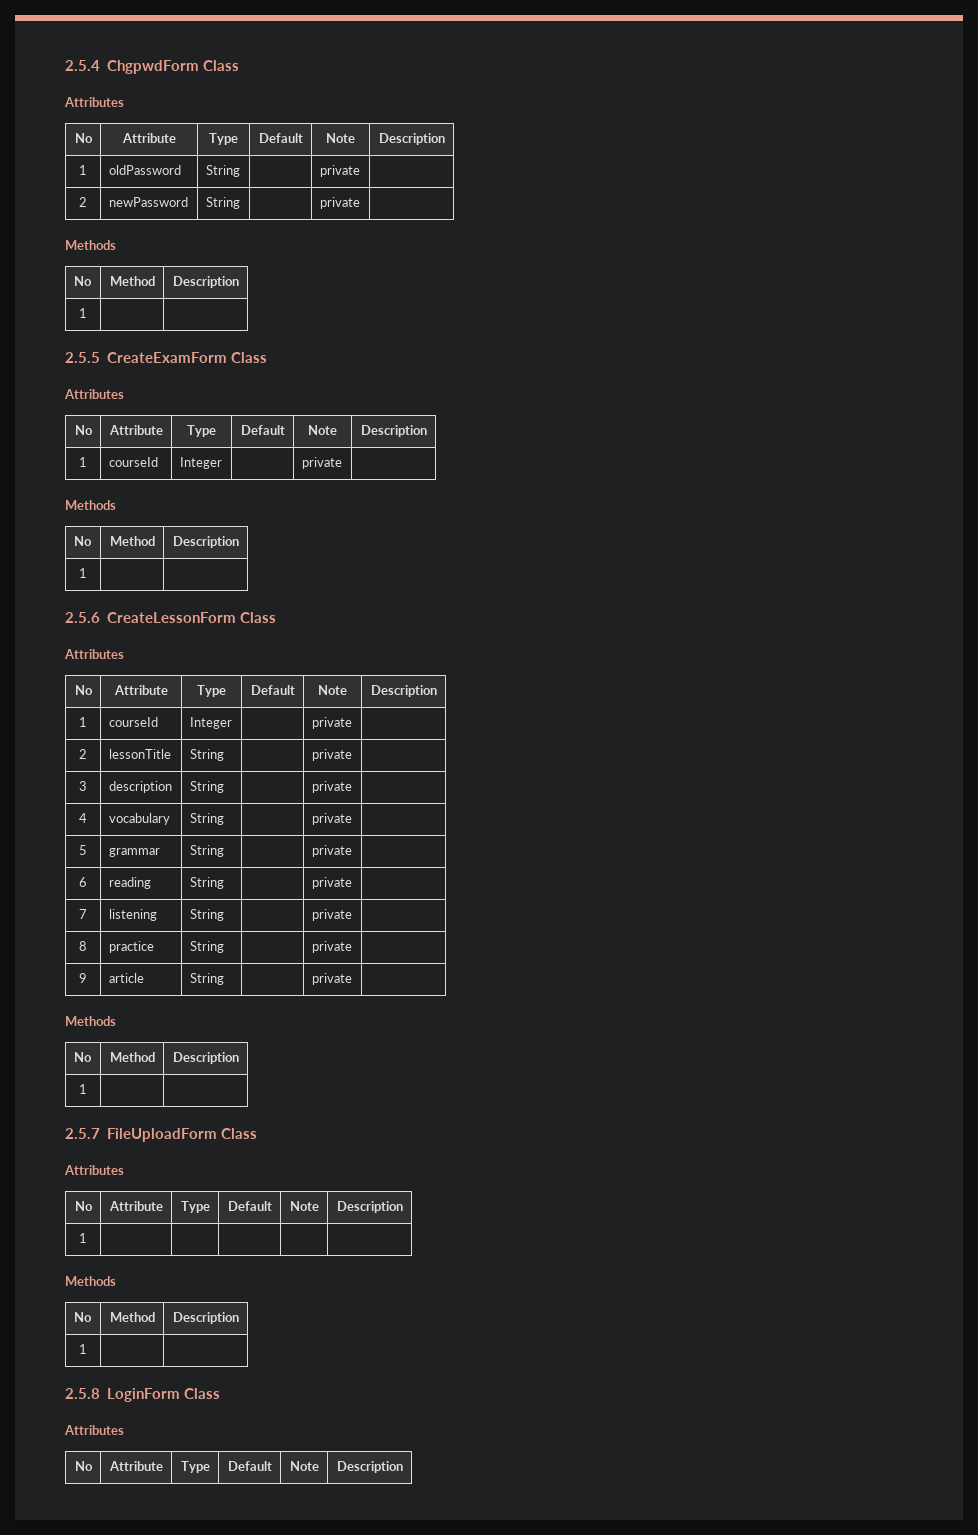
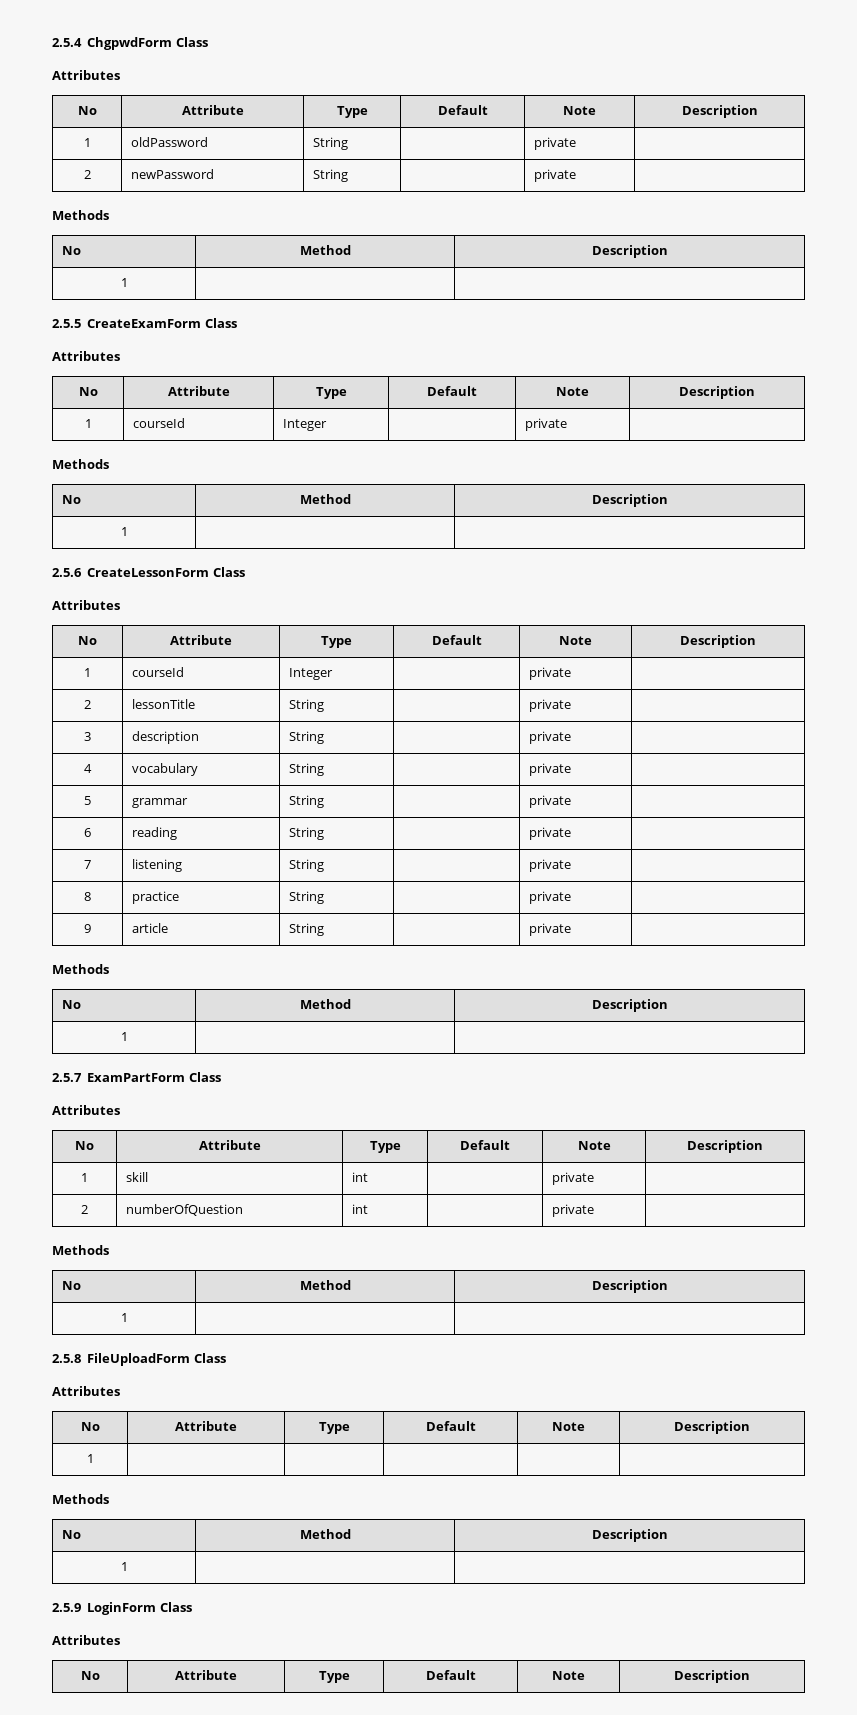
- 2.5.7 FileUploadForm Class
+ 2.5.7 ExamPartForm Class
+ Attributes
+ No | Attribute | Type | Default | Note | Description
+ 1 | skill | int | | private |
+ 2 | numberOfQuestion | int | | private |
+ Methods
+ No | Method | Description
+ 1 | |
+ 2.5.8 FileUploadForm Class
- 2.5.8 LoginForm Class
+ 2.5.9 LoginForm Class

